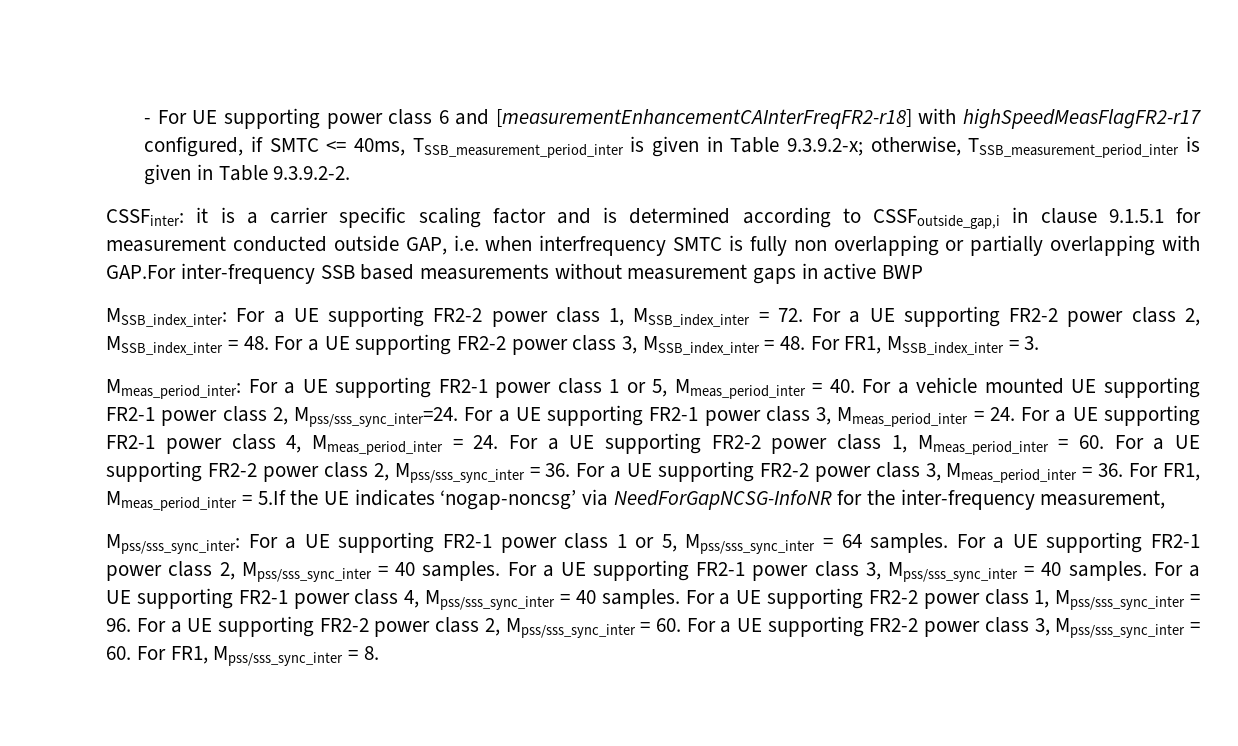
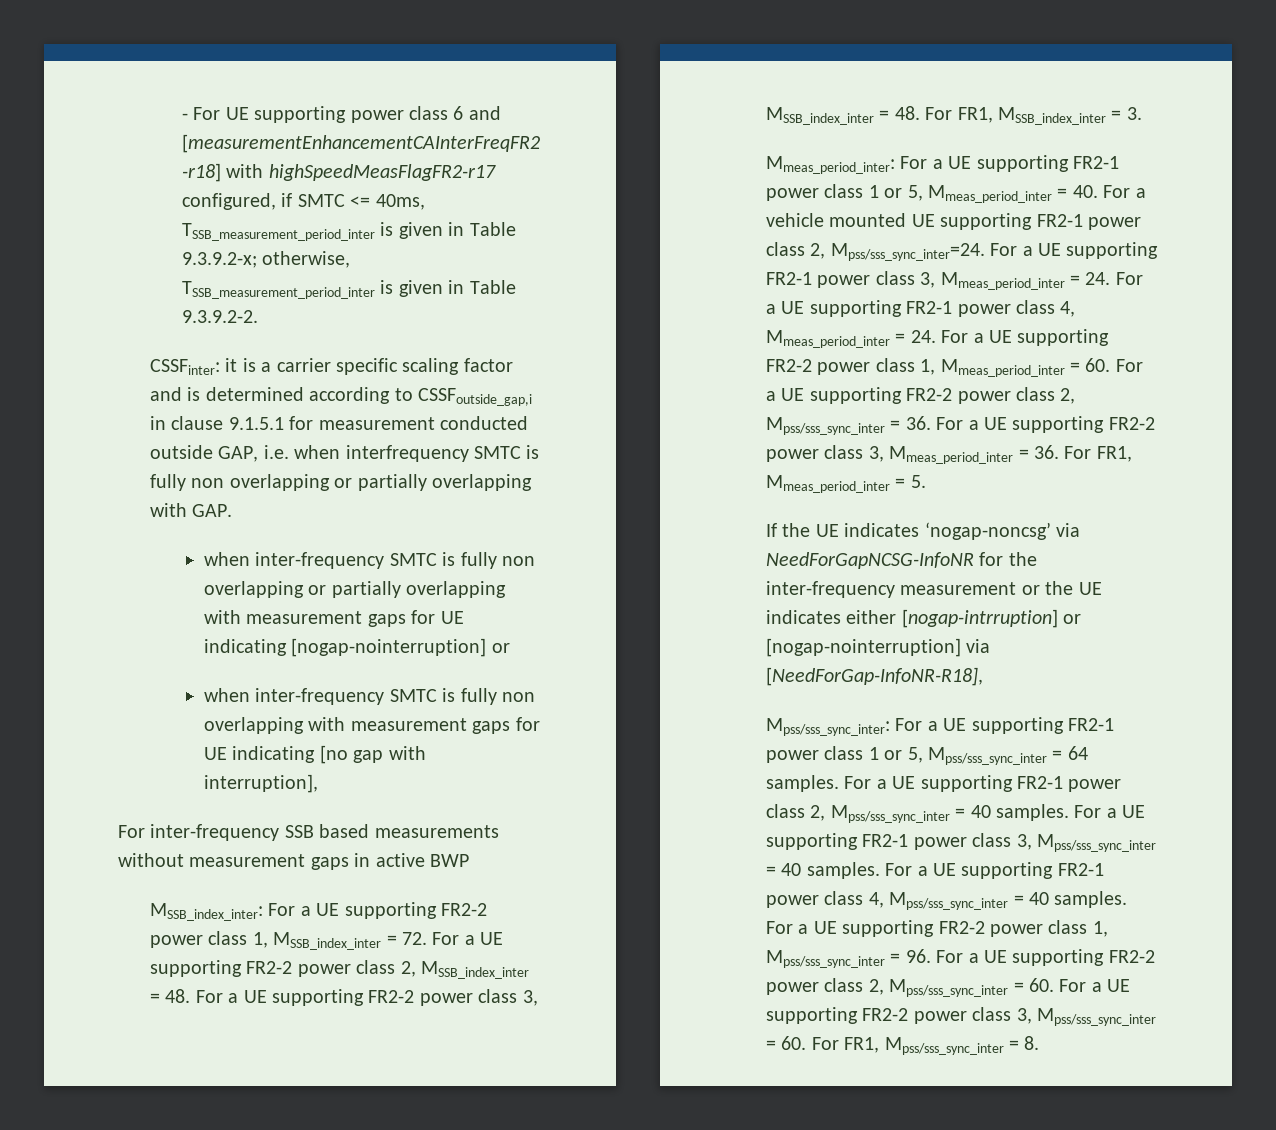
- CSSFinter: it is a carrier specific scaling factor and is determined according to CSSFoutside_gap,i in clause 9.1.5.1 for measurement conducted outside GAP, i.e. when interfrequency SMTC is fully non overlapping or partially overlapping with GAP.For inter-frequency SSB based measurements without measurement gaps in active BWP
+ CSSFinter: it is a carrier specific scaling factor and is determined according to CSSFoutside_gap,i in clause 9.1.5.1 for measurement conducted outside GAP, i.e. when interfrequency SMTC is fully non overlapping or partially overlapping with GAP.
+ when inter-frequency SMTC is fully non overlapping or partially overlapping with measurement gaps for UE indicating [nogap-nointerruption] or
+ when inter-frequency SMTC is fully non overlapping with measurement gaps for UE indicating [no gap with interruption],
+ For inter-frequency SSB based measurements without measurement gaps in active BWP
- For a UE supporting FR2-1 power class 3, Mmeas_period_inter = 24. For a UE supporting FR2-1 power class 4, Mmeas_period_inter = 24. For a UE supporting FR2-2 power class 1, Mmeas_period_inter = 60. For a UE supporting FR2-2 power class 2, Mpss/sss_sync_inter = 36. For a UE supporting FR2-2 power class 3, Mmeas_period_inter = 36. For FR1, Mmeas_period_inter = 5.If the UE indicates ‘nogap-noncsg’ via NeedForGapNCSG-InfoNR for the inter-frequency measurement,
+ For a UE supporting FR2-1 power class 3, Mmeas_period_inter = 24. For a UE supporting FR2-1 power class 4, Mmeas_period_inter = 24. For a UE supporting FR2-2 power class 1, Mmeas_period_inter = 60. For a UE supporting FR2-2 power class 2, Mpss/sss_sync_inter = 36. For a UE supporting FR2-2 power class 3, Mmeas_period_inter = 36. For FR1, Mmeas_period_inter = 5.
+ If the UE indicates ‘nogap-noncsg’ via NeedForGapNCSG-InfoNR for the inter-frequency measurement or the UE indicates either [nogap-intrruption] or [nogap-nointerruption] via [NeedForGap-InfoNR-R18],

